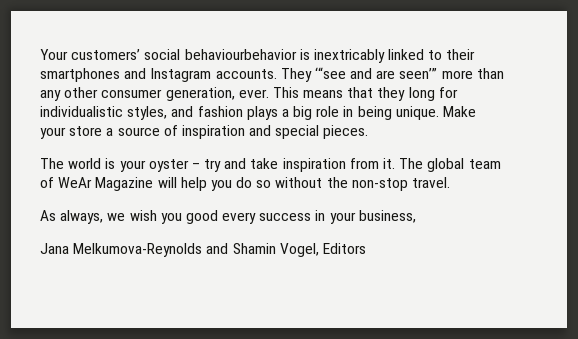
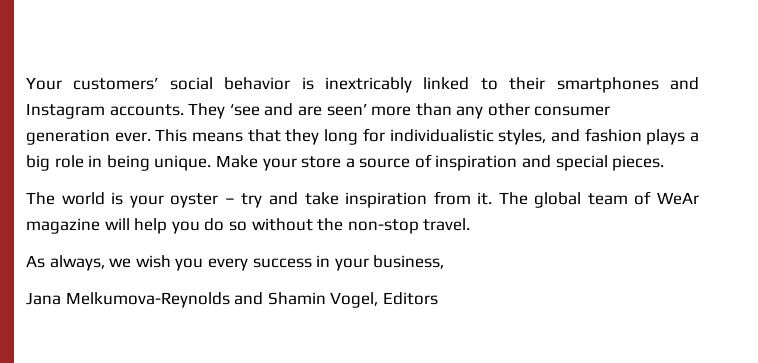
- Your customers’ social behaviourbehavior is inextricably linked to their smartphones and Instagram accounts.
+ Your customers’ social behavior is inextricably linked to their smartphones and Instagram accounts.
- They ‘“see and are seen’” more than any other consumer generation, ever.
+ They ‘see and are seen’ more than any other consumer generation ever.
- The global team of WeAr Magazine will help you do so without the non-stop travel.
+ The global team of WeAr magazine will help you do so without the non-stop travel.
- As always, we wish you good every success in your business,
+ As always, we wish you every success in your business,

